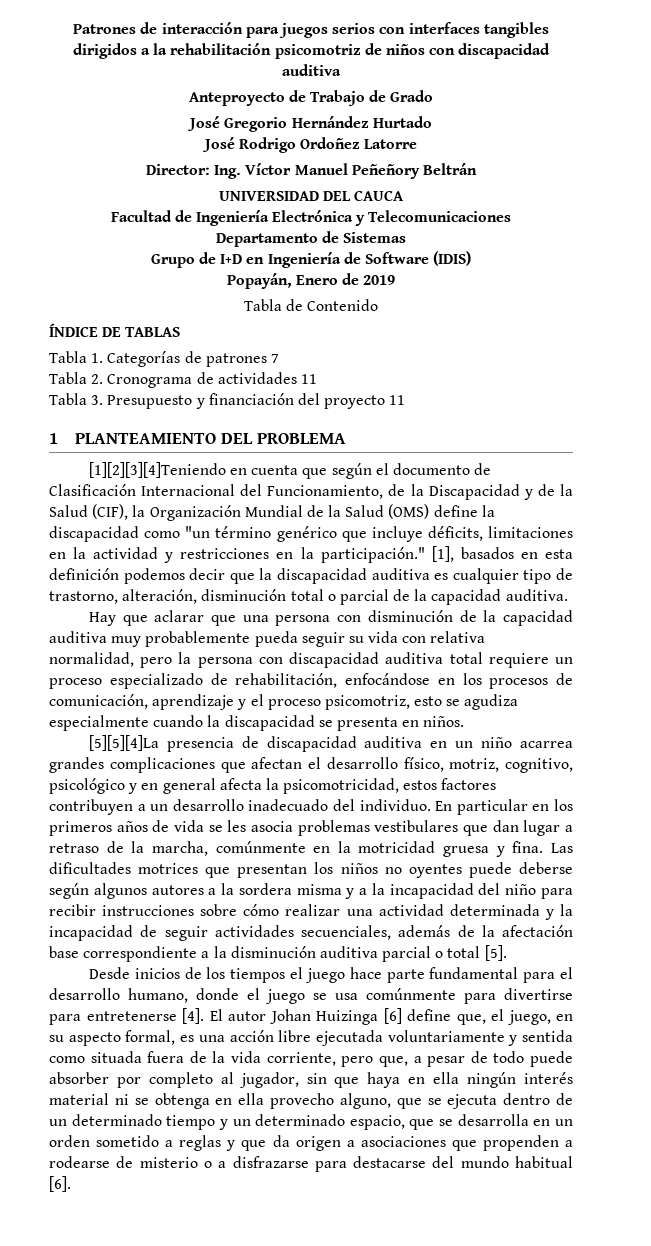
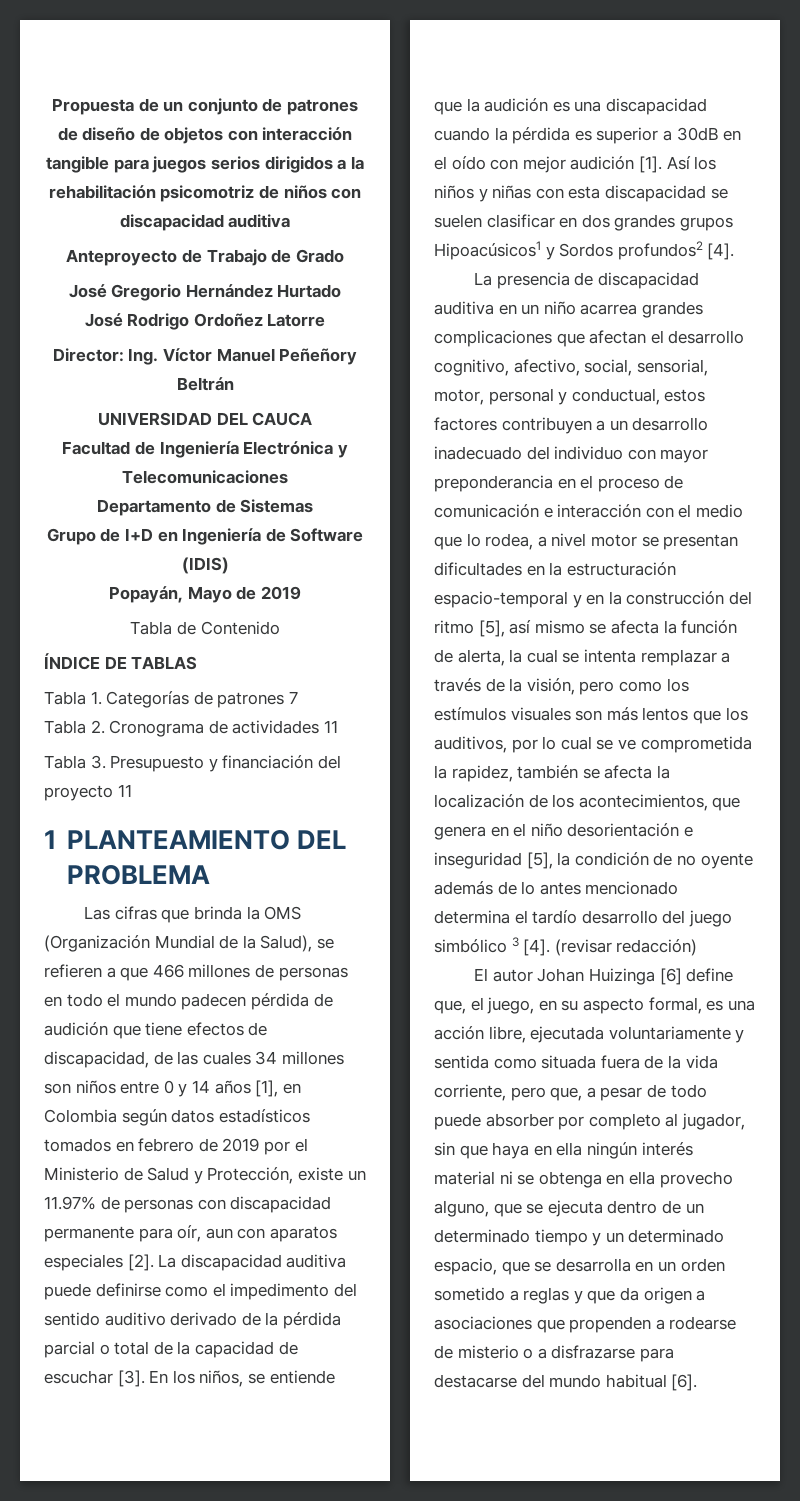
- Patrones de interacción para juegos serios con interfaces tangibles dirigidos a la rehabilitación psicomotriz de niños con discapacidad auditiva
+ Propuesta de un conjunto de patrones de diseño de objetos con interacción tangible para juegos serios dirigidos a la rehabilitación psicomotriz de niños con discapacidad auditiva
- Popayán, Enero de 2019
+ Popayán, Mayo de 2019
- [1][2][3][4]Teniendo en cuenta que según el documento de Clasificación Internacional del Funcionamiento, de la Discapacidad y de la Salud (CIF), la Organización Mundial de la Salud (OMS) define la discapacidad como "un término genérico que incluye déficits, limitaciones en la actividad y restricciones en la participación." [1], basados en esta definición podemos decir que la discapacidad auditiva es cualquier tipo de trastorno, alteración, disminución total o parcial de la capacidad auditiva.
- Hay que aclarar que una persona con disminución de la capacidad auditiva muy probablemente pueda seguir su vida con relativa normalidad, pero la persona con discapacidad auditiva total requiere un proceso especializado de rehabilitación, enfocándose en los procesos de comunicación, aprendizaje y el proceso psicomotriz, esto se agudiza especialmente cuando la discapacidad se presenta en niños.
- [5][5][4]La presencia de discapacidad auditiva en un niño acarrea grandes complicaciones que afectan el desarrollo físico, motriz, cognitivo, psicológico y en general afecta la psicomotricidad, estos factores contribuyen a un desarrollo inadecuado del individuo. En particular en los primeros años de vida se les asocia problemas vestibulares que dan lugar a retraso de la marcha, comúnmente en la motricidad gruesa y fina. Las dificultades motrices que presentan los niños no oyentes puede deberse según algunos autores a la sordera misma y a la incapacidad del niño para recibir instrucciones sobre cómo realizar una actividad determinada y la incapacidad de seguir actividades secuenciales, además de la afectación base correspondiente a la disminución auditiva parcial o total [5].
- Desde inicios de los tiempos el juego hace parte fundamental para el desarrollo humano, donde el juego se usa comúnmente para divertirse para entretenerse [4]. El autor Johan Huizinga [6] define que, el juego, en su aspecto formal, es una acción libre ejecutada voluntariamente y sentida como situada fuera de la vida corriente, pero que, a pesar de todo puede absorber por completo al jugador, sin que haya en ella ningún interés material ni se obtenga en ella provecho alguno, que se ejecuta dentro de un determinado tiempo y un determinado espacio, que se desarrolla en un orden sometido a reglas y que da origen a asociaciones que propenden a rodearse de misterio o a disfrazarse para destacarse del mundo habitual [6].
+ Las cifras que brinda la OMS (Organización Mundial de la Salud), se refieren a que 466 millones de personas en todo el mundo padecen pérdida de audición que tiene efectos de discapacidad, de las cuales 34 millones son niños entre 0 y 14 años [1], en Colombia según datos estadísticos tomados en febrero de 2019 por el Ministerio de Salud y Protección, existe un 11.97% de personas con discapacidad permanente para oír, aun con aparatos especiales [2]. La discapacidad auditiva puede definirse como el impedimento del sentido auditivo derivado de la pérdida parcial o total de la capacidad de escuchar [3]. En los niños, se entiende que la audición es una discapacidad cuando la pérdida es superior a 30dB en el oído con mejor audición [1]. Así los niños y niñas con esta discapacidad se suelen clasificar en dos grandes grupos Hipoacúsicos1 y Sordos profundos2 [4].
+ La presencia de discapacidad auditiva en un niño acarrea grandes complicaciones que afectan el desarrollo cognitivo, afectivo, social, sensorial, motor, personal y conductual, estos factores contribuyen a un desarrollo inadecuado del individuo con mayor preponderancia en el proceso de comunicación e interacción con el medio que lo rodea, a nivel motor se presentan dificultades en la estructuración espacio-temporal y en la construcción del ritmo [5], así mismo se afecta la función de alerta, la cual se intenta remplazar a través de la visión, pero como los estímulos visuales son más lentos que los auditivos, por lo cual se ve comprometida la rapidez, también se afecta la localización de los acontecimientos, que genera en el niño desorientación e inseguridad [5], la condición de no oyente además de lo antes mencionado determina el tardío desarrollo del juego simbólico 3 [4]. (revisar redacción)
+ El autor Johan Huizinga [6] define que, el juego, en su aspecto formal, es una acción libre, ejecutada voluntariamente y sentida como situada fuera de la vida corriente, pero que, a pesar de todo puede absorber por completo al jugador, sin que haya en ella ningún interés material ni se obtenga en ella provecho alguno, que se ejecuta dentro de un determinado tiempo y un determinado espacio, que se desarrolla en un orden sometido a reglas y que da origen a asociaciones que propenden a rodearse de misterio o a disfrazarse para destacarse del mundo habitual [6].

